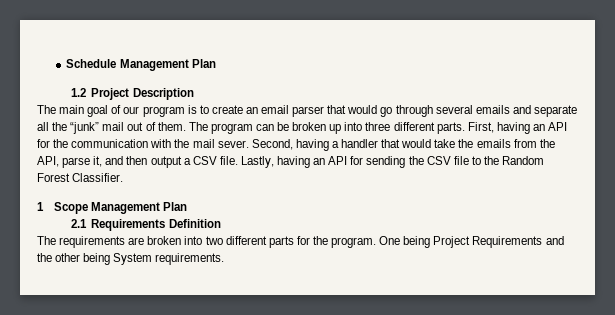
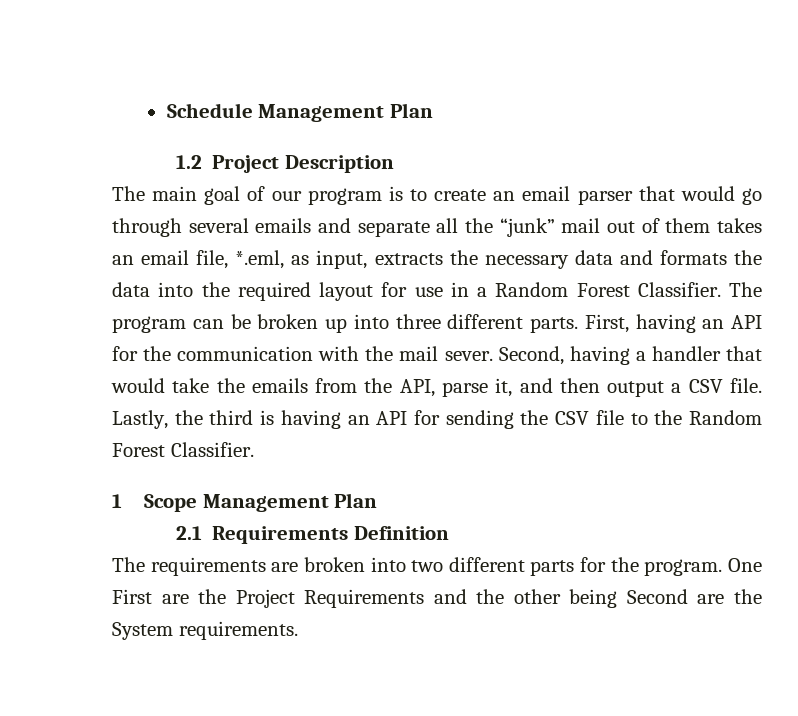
- The main goal of our program is to create an email parser that would go through several emails and separate all the “junk” mail out of them.
+ The main goal of our program is to create an email parser that would go through several emails and separate all the “junk” mail out of them takes an email file, *.eml, as input, extracts the necessary data and formats the data into the required layout for use in a Random Forest Classifier.
- Lastly, having an API for sending the CSV file to the Random Forest Classifier.
+ Lastly, the third is having an API for sending the CSV file to the Random Forest Classifier.
- One being Project Requirements and the other being System requirements.
+ One First are the Project Requirements and the other being Second are the System requirements.

